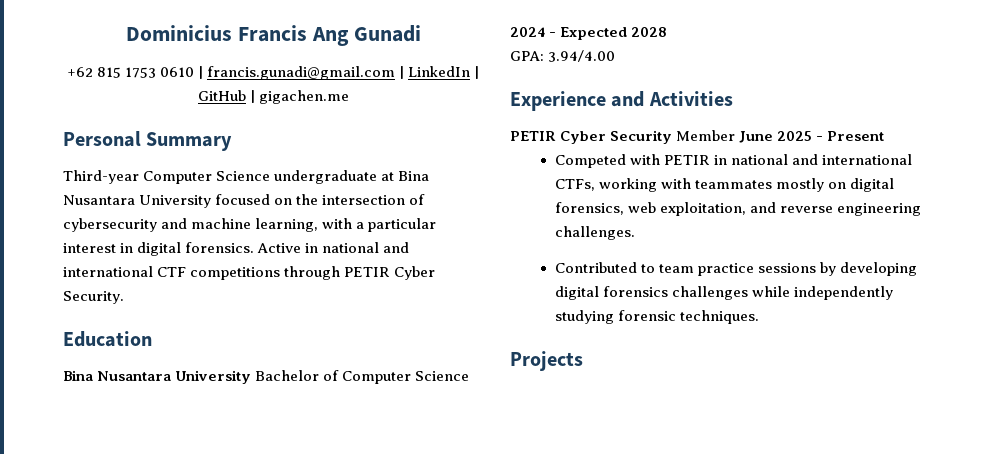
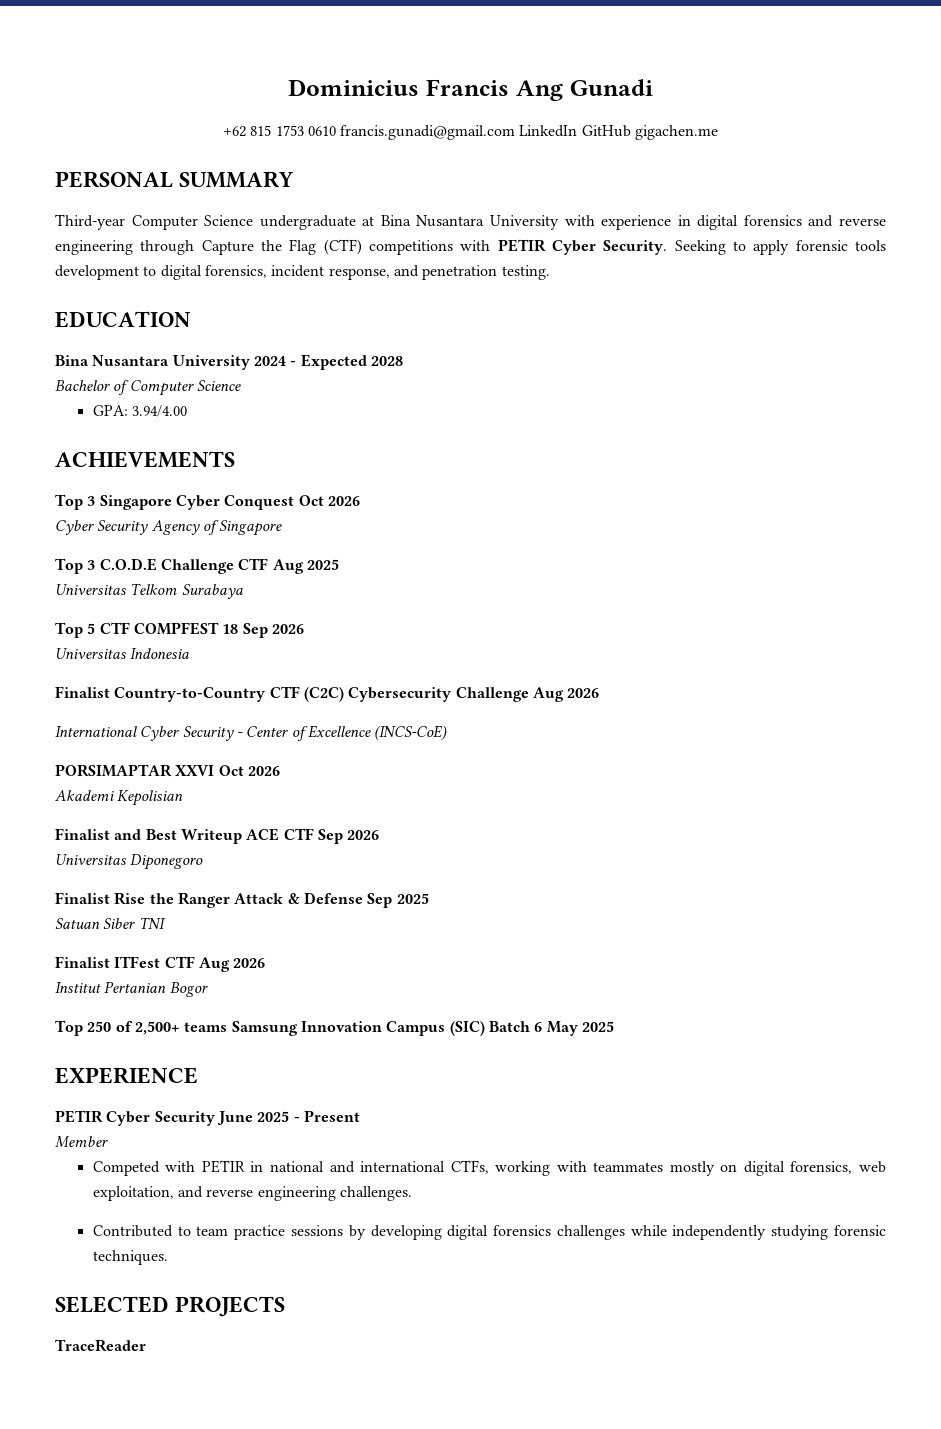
- +62 815 1753 0610 | francis.gunadi@gmail.com | LinkedIn | GitHub | gigachen.me
+ +62 815 1753 0610 francis.gunadi@gmail.com LinkedIn GitHub gigachen.me
- Personal Summary
+ PERSONAL SUMMARY
- Third-year Computer Science undergraduate at Bina Nusantara University focused on the intersection of cybersecurity and machine learning, with a particular interest in digital forensics. Active in national and international CTF competitions through PETIR Cyber Security.
- Education
- Bina Nusantara University Bachelor of Computer Science 2024 - Expected 2028
+ Third-year Computer Science undergraduate at Bina Nusantara University with experience in digital forensics and reverse engineering through Capture the Flag (CTF) competitions with PETIR Cyber Security. Seeking to apply forensic tools development to digital forensics, incident response, and penetration testing.
+ EDUCATION
+ Bina Nusantara University 2024 - Expected 2028
+ Bachelor of Computer Science
  GPA: 3.94/4.00
- Experience and Activities
+ ACHIEVEMENTS
+ Top 3 Singapore Cyber Conquest Oct 2026
+ Cyber Security Agency of Singapore
+ Top 3 C.O.D.E Challenge CTF Aug 2025
+ Universitas Telkom Surabaya
+ Top 5 CTF COMPFEST 18 Sep 2026
+ Universitas Indonesia
+ Finalist Country-to-Country CTF (C2C) Cybersecurity Challenge Aug 2026
+ International Cyber Security - Center of Excellence (INCS-CoE)
+ PORSIMAPTAR XXVI Oct 2026
+ Akademi Kepolisian
+ Finalist and Best Writeup ACE CTF Sep 2026
+ Universitas Diponegoro
+ Finalist Rise the Ranger Attack & Defense Sep 2025
+ Satuan Siber TNI
+ Finalist ITFest CTF Aug 2026
+ Institut Pertanian Bogor
+ Top 250 of 2,500+ teams Samsung Innovation Campus (SIC) Batch 6 May 2025
+ EXPERIENCE
- PETIR Cyber Security Member June 2025 - Present
+ PETIR Cyber Security June 2025 - Present
+ Member
- Projects
+ SELECTED PROJECTS
+ TraceReader

